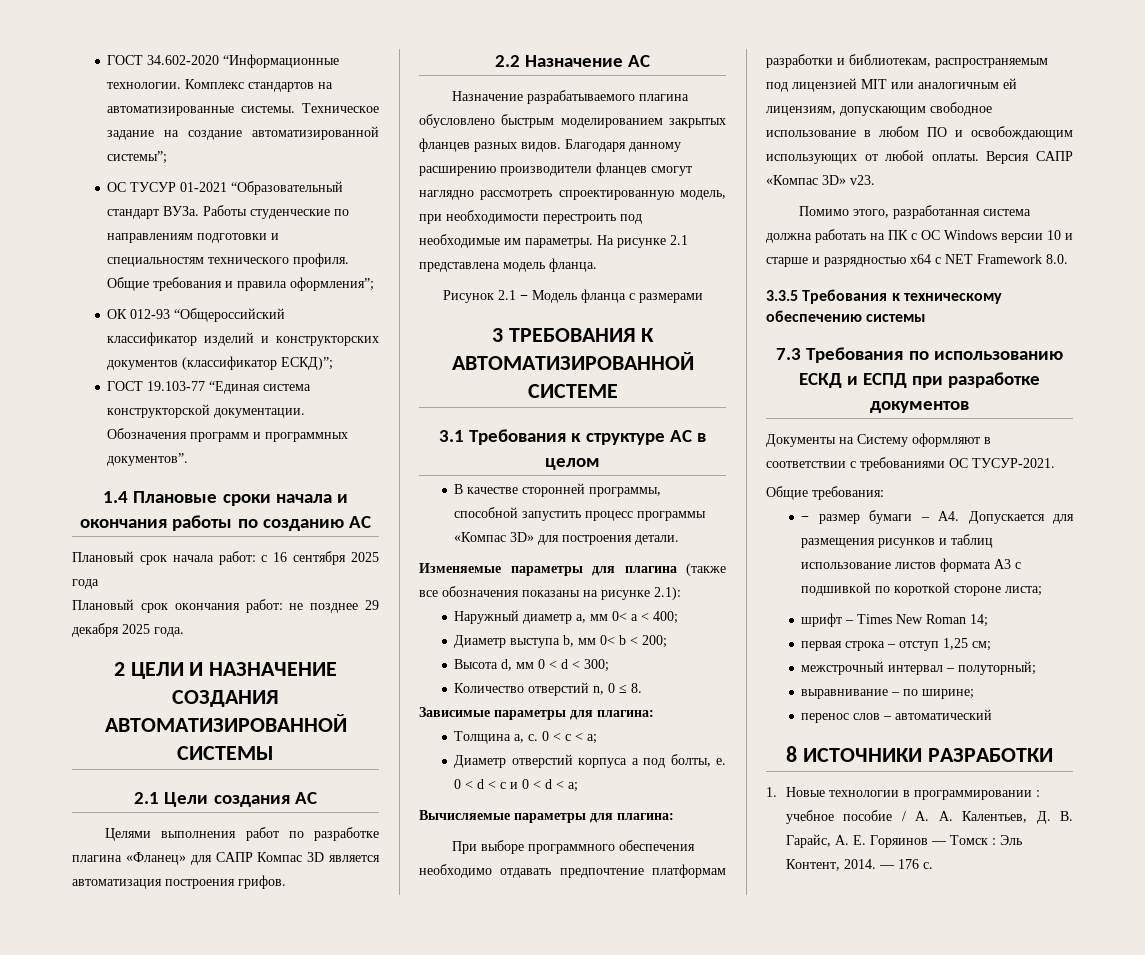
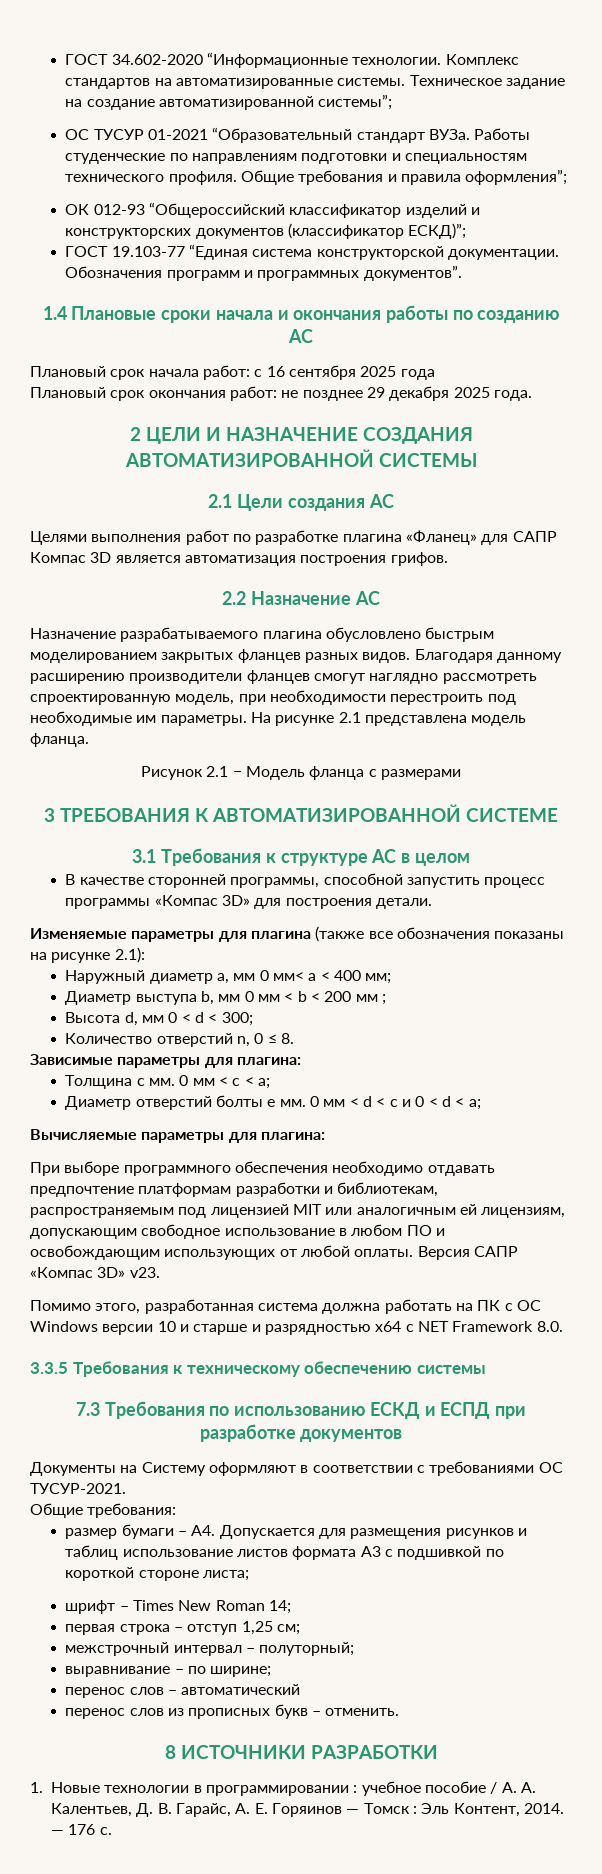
- Наружный диаметр a, мм 0< a < 400;
- Диаметр выступа b, мм 0< b < 200;
+ Наружный диаметр a, мм 0 мм< a < 400 мм;
+ Диаметр выступа b, мм 0 мм < b < 200 мм ;
- Толщина a, c. 0 < c < a;
+ Толщина c мм. 0 мм < c < a;
- Диаметр отверстий корпуса a под болты, e. 0 < d < c и 0 < d < a;
+ Диаметр отверстий болты е мм. 0 мм < d < c и 0 < d < a;
- − размер бумаги – А4. Допускается для размещения рисунков и таблиц использование листов формата А3 с подшивкой по короткой стороне листа;
+ размер бумаги – А4. Допускается для размещения рисунков и таблиц использование листов формата А3 с подшивкой по короткой стороне листа;
+ перенос слов из прописных букв – отменить.

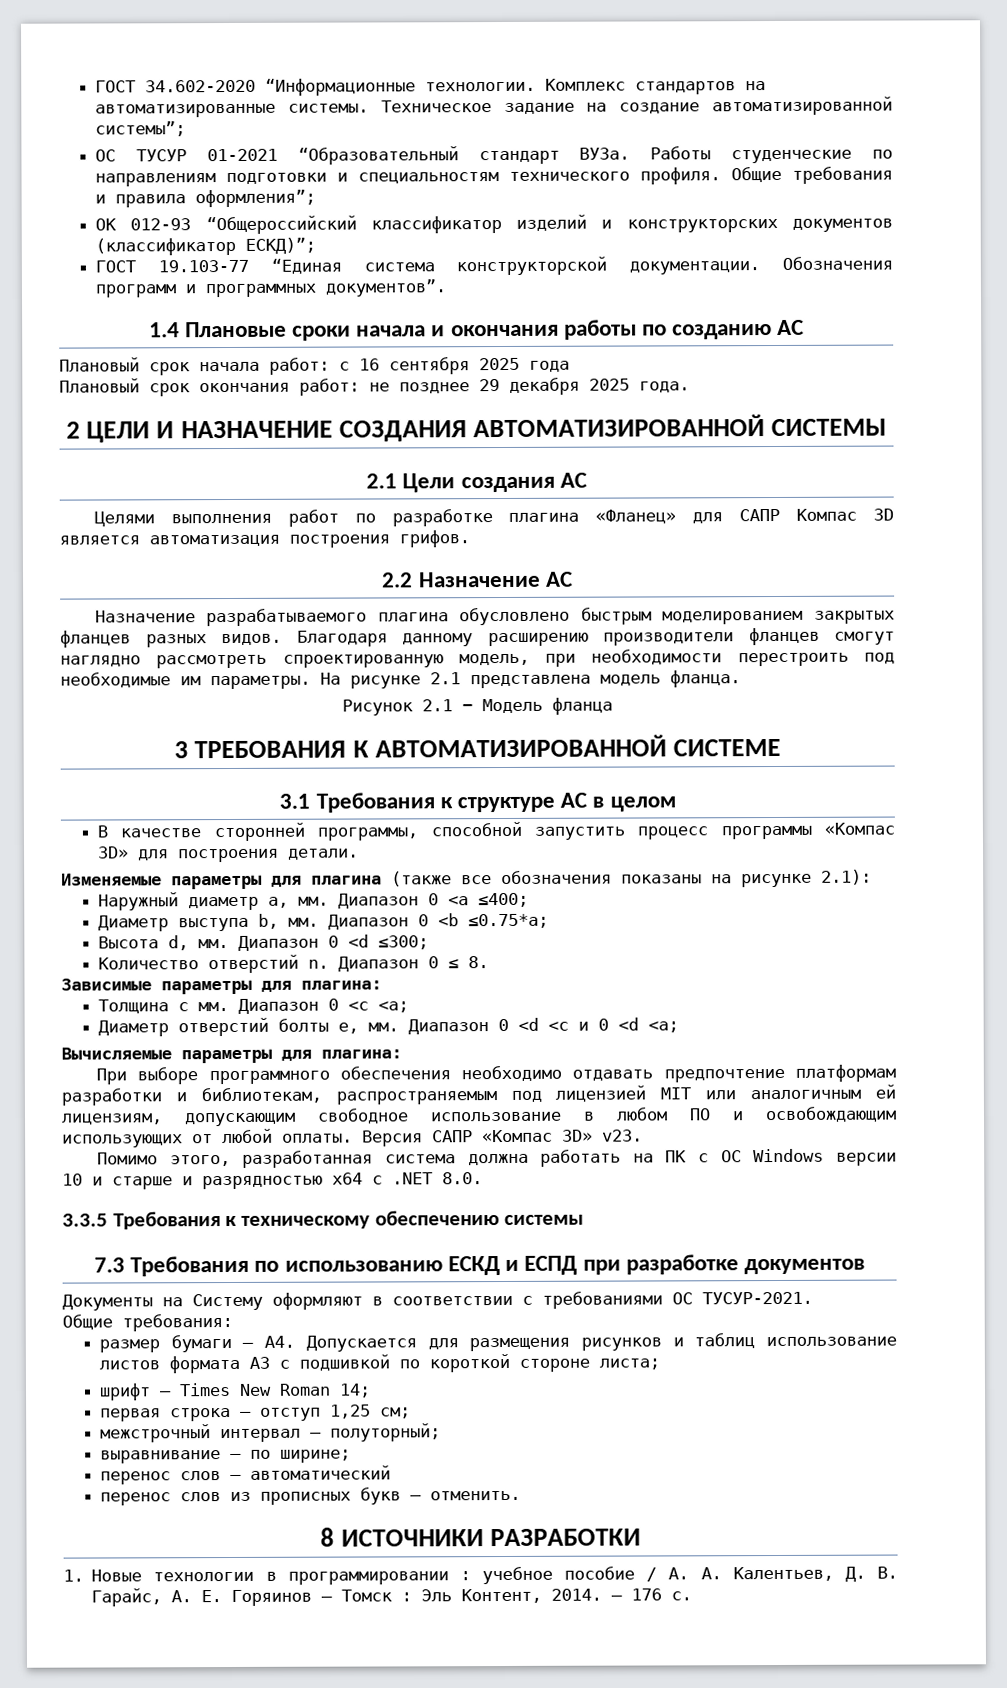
- Рисунок 2.1 − Модель фланца с размерами
+ Рисунок 2.1 − Модель фланца
- Наружный диаметр a, мм 0 мм< a < 400 мм;
- Диаметр выступа b, мм 0 мм < b < 200 мм ;
- Высота d, мм 0 < d < 300;
+ Наружный диаметр a, мм. Диапазон 0 <a ≤400;
+ Диаметр выступа b, мм. Диапазон 0 <b ≤0.75*a;
+ Высота d, мм. Диапазон 0 <d ≤300;
- Количество отверстий n, 0 ≤ 8.
+ Количество отверстий n. Диапазон 0 ≤ 8.
- 0 мм < c < a;
- Диаметр отверстий болты е мм. 0 мм < d < c и 0 < d < a;
+ Диапазон 0 <c <a;
+ Диаметр отверстий болты е, мм. Диапазон 0 <d <c и 0 <d <a;
- Помимо этого, разработанная система должна работать на ПК с ОС Windows версии 10 и старше и разрядностью х64 с NET Framework 8.0.
+ Помимо этого, разработанная система должна работать на ПК с ОС Windows версии 10 и старше и разрядностью х64 с .NET 8.0.

